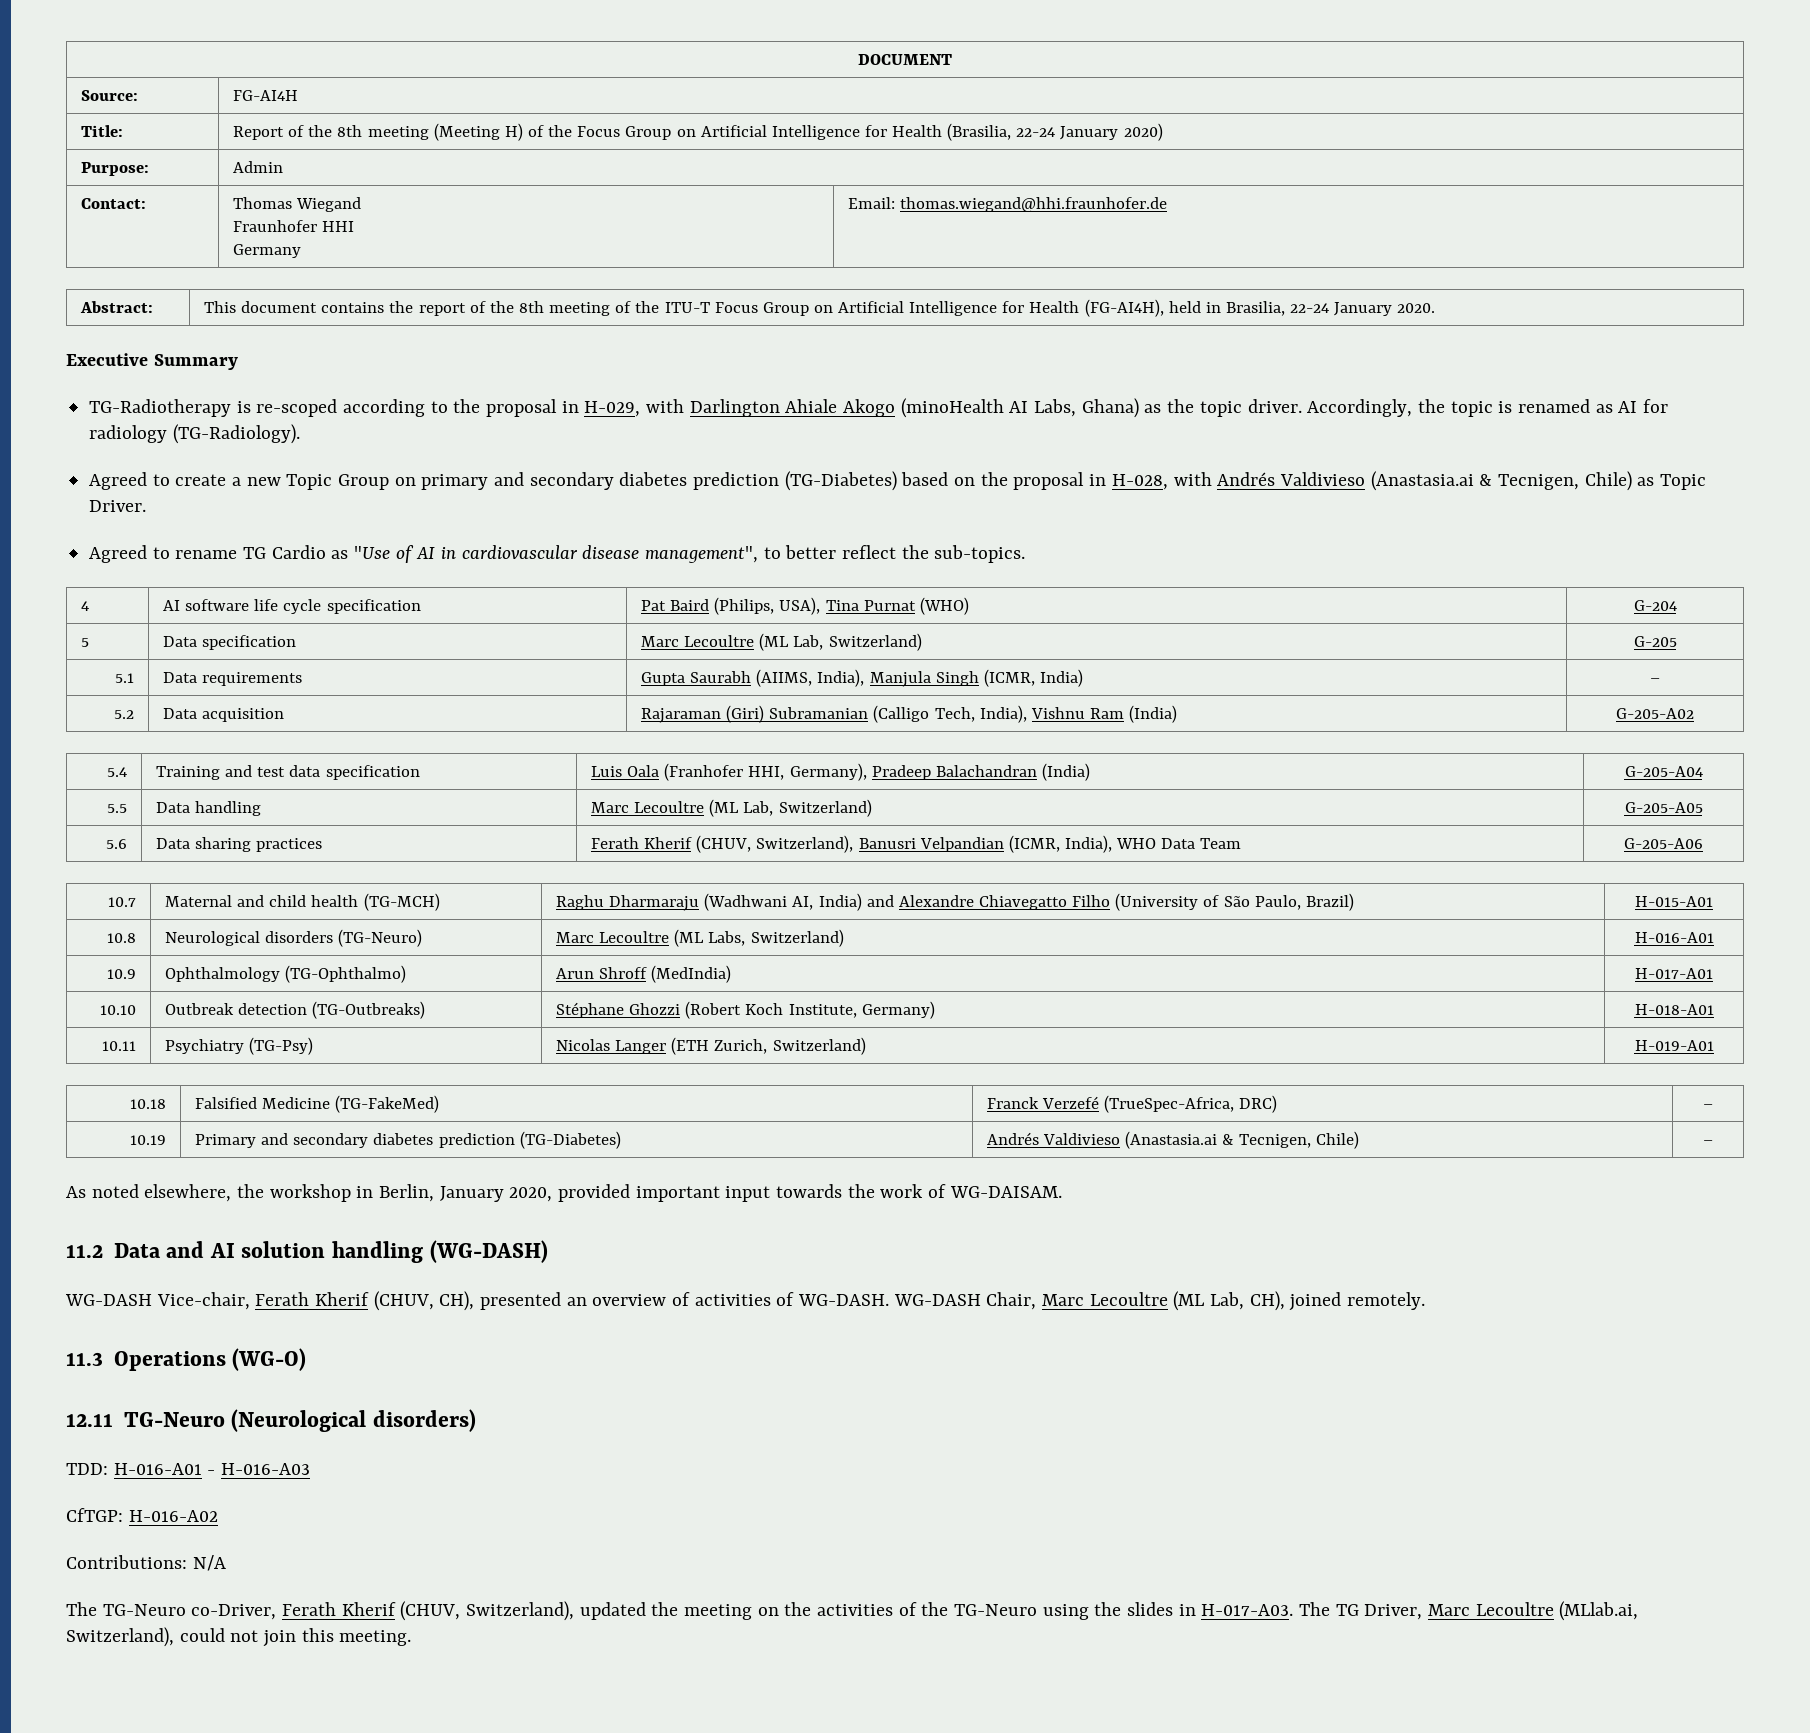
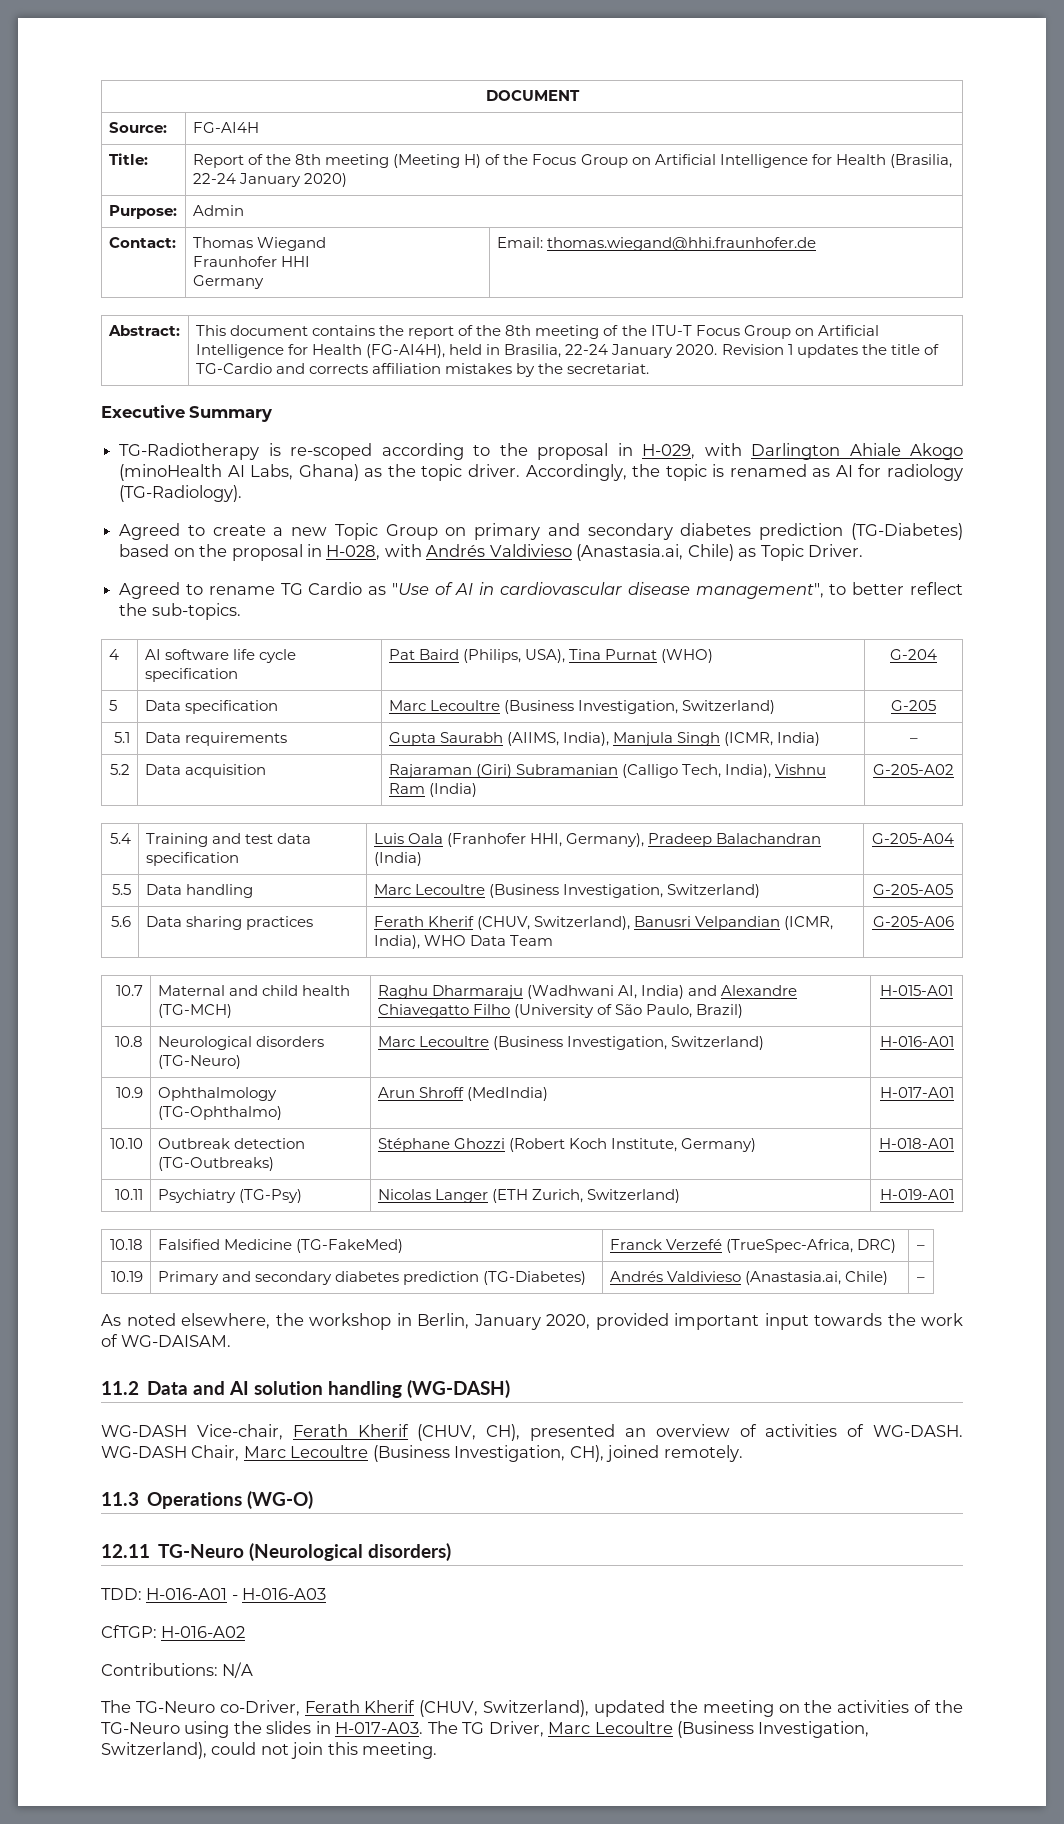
+ Revision 1 updates the title of TG-Cardio and corrects affiliation mistakes by the secretariat.
- Agreed to create a new Topic Group on primary and secondary diabetes prediction (TG-Diabetes) based on the proposal in H-028, with Andrés Valdivieso (Anastasia.ai & Tecnigen, Chile) as Topic Driver.
+ Agreed to create a new Topic Group on primary and secondary diabetes prediction (TG-Diabetes) based on the proposal in H-028, with Andrés Valdivieso (Anastasia.ai, Chile) as Topic Driver.
- 5 | Data specification | Marc Lecoultre (ML Lab, Switzerland) | G-205
+ 5 | Data specification | Marc Lecoultre (Business Investigation, Switzerland) | G-205
- 5.5 | Data handling | Marc Lecoultre (ML Lab, Switzerland) | G-205-A05
+ 5.5 | Data handling | Marc Lecoultre (Business Investigation, Switzerland) | G-205-A05
- 10.8 | Neurological disorders (TG-Neuro) | Marc Lecoultre (ML Labs, Switzerland) | H-016-A01
+ 10.8 | Neurological disorders (TG-Neuro) | Marc Lecoultre (Business Investigation, Switzerland) | H-016-A01
- 10.19 | Primary and secondary diabetes prediction (TG-Diabetes) | Andrés Valdivieso (Anastasia.ai & Tecnigen, Chile) | –
+ 10.19 | Primary and secondary diabetes prediction (TG-Diabetes) | Andrés Valdivieso (Anastasia.ai, Chile) | –
- WG-DASH Chair, Marc Lecoultre (ML Lab, CH), joined remotely.
+ WG-DASH Chair, Marc Lecoultre (Business Investigation, CH), joined remotely.
- The TG Driver, Marc Lecoultre (MLlab.ai, Switzerland), could not join this meeting.
+ The TG Driver, Marc Lecoultre (Business Investigation, Switzerland), could not join this meeting.

